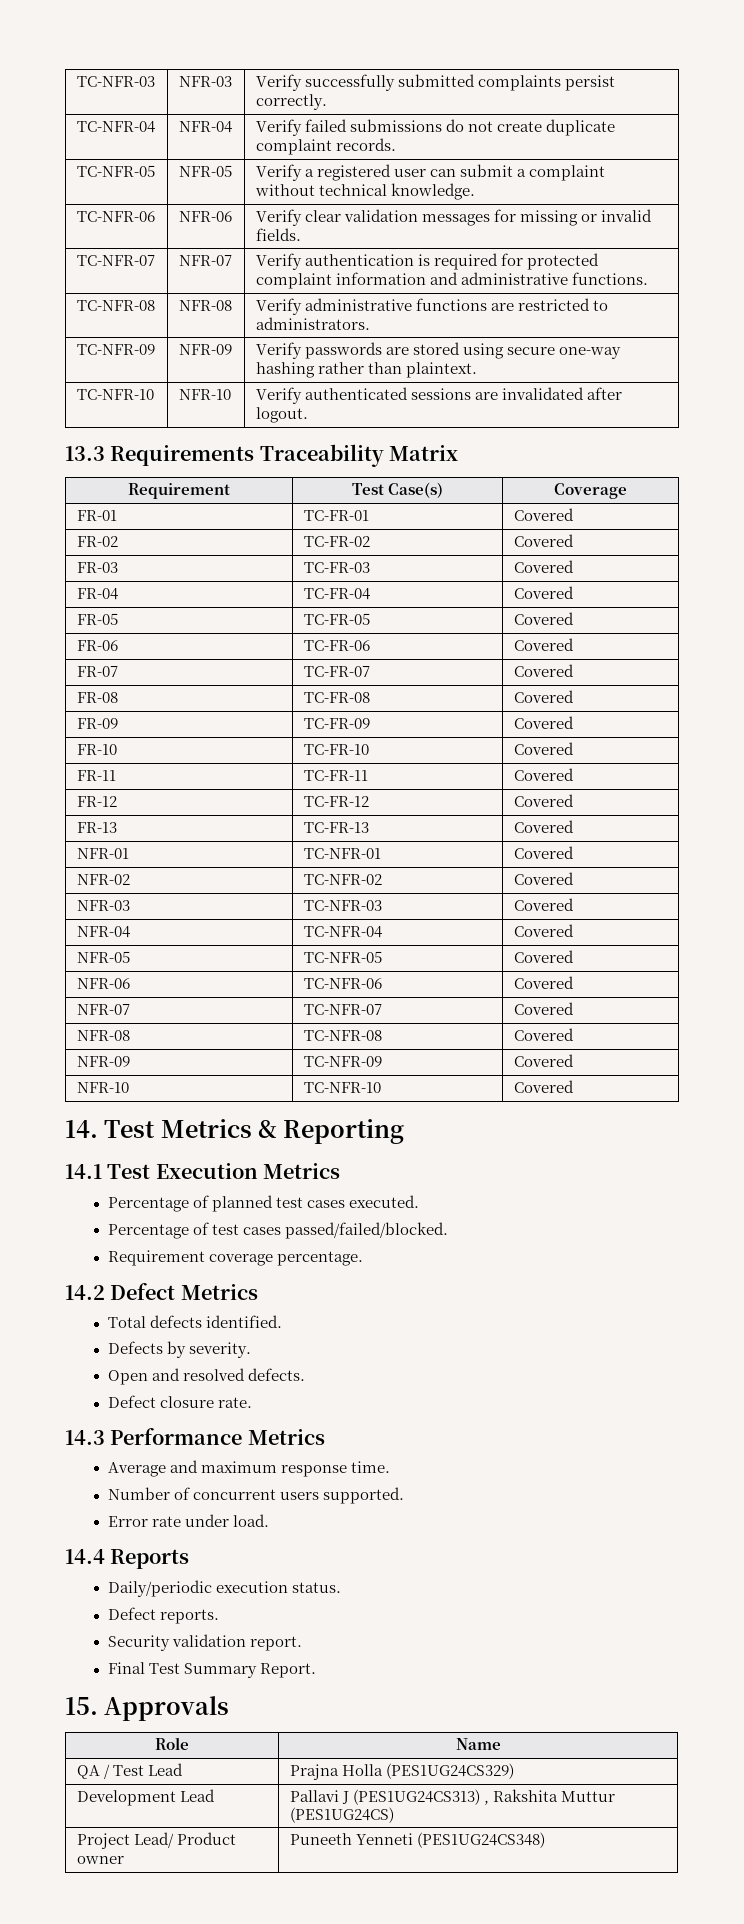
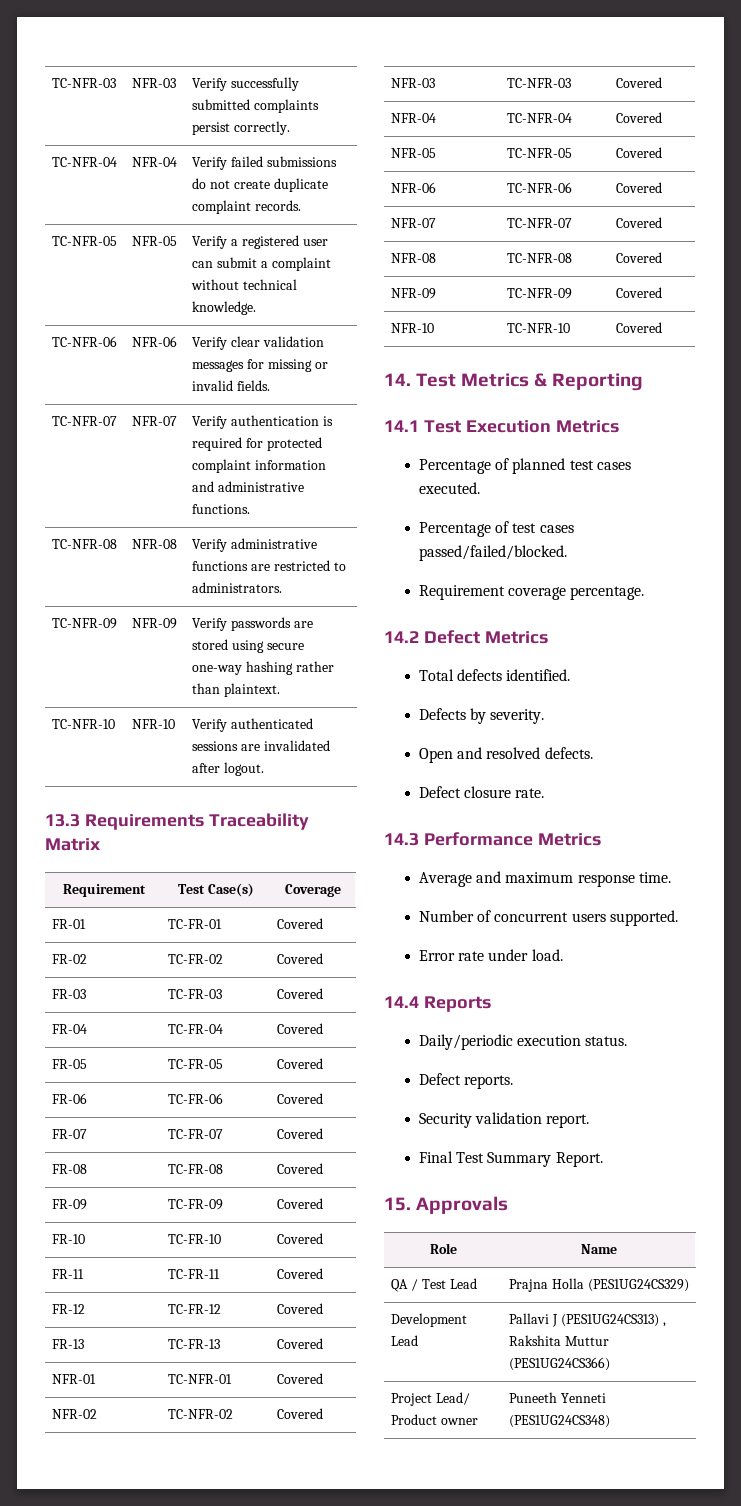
- Development Lead | Pallavi J (PES1UG24CS313) , Rakshita Muttur (PES1UG24CS)
+ Development Lead | Pallavi J (PES1UG24CS313) , Rakshita Muttur (PES1UG24CS366)

